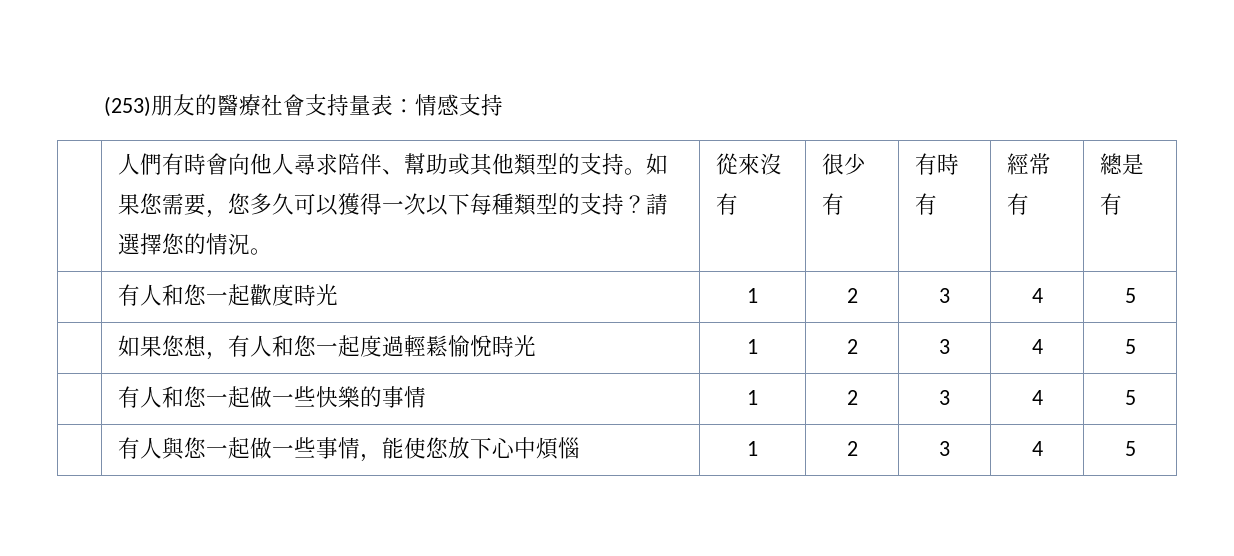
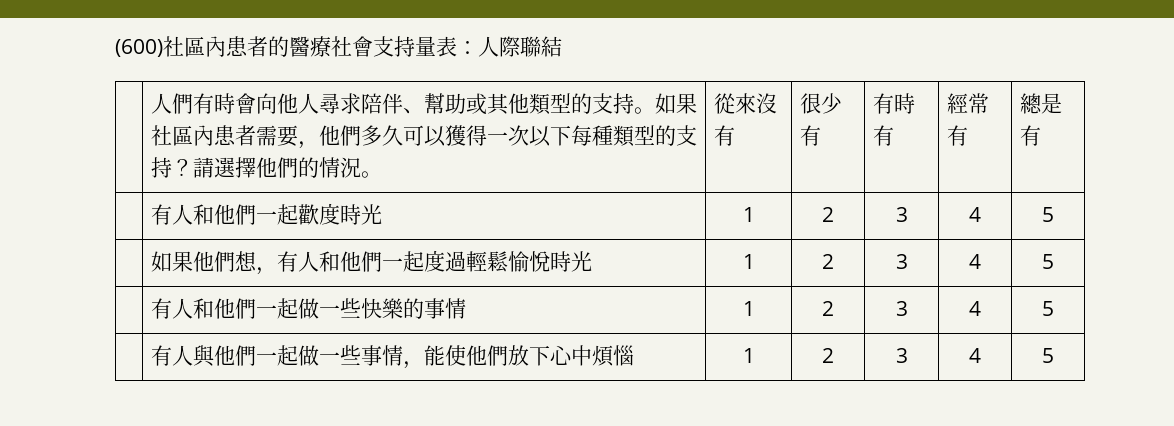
- (253)朋友的醫療社會支持量表：情感支持
+ (600)社區內患者的醫療社會支持量表：人際聯結
- | 人們有時會向他人尋求陪伴、幫助或其他類型的支持。如果您需要，您多久可以獲得一次以下每種類型的支持？請選擇您的情況。 | 從來沒有 | 很少有 | 有時有 | 經常有 | 總是有
+ | 人們有時會向他人尋求陪伴、幫助或其他類型的支持。如果社區內患者需要，他們多久可以獲得一次以下每種類型的支持？請選擇他們的情況。 | 從來沒有 | 很少有 | 有時有 | 經常有 | 總是有
- | 有人和您一起歡度時光 | 1 | 2 | 3 | 4 | 5
+ | 有人和他們一起歡度時光 | 1 | 2 | 3 | 4 | 5
- | 如果您想，有人和您一起度過輕鬆愉悅時光 | 1 | 2 | 3 | 4 | 5
+ | 如果他們想，有人和他們一起度過輕鬆愉悅時光 | 1 | 2 | 3 | 4 | 5
- | 有人和您一起做一些快樂的事情 | 1 | 2 | 3 | 4 | 5
+ | 有人和他們一起做一些快樂的事情 | 1 | 2 | 3 | 4 | 5
- | 有人與您一起做一些事情，能使您放下心中煩惱 | 1 | 2 | 3 | 4 | 5
+ | 有人與他們一起做一些事情，能使他們放下心中煩惱 | 1 | 2 | 3 | 4 | 5

